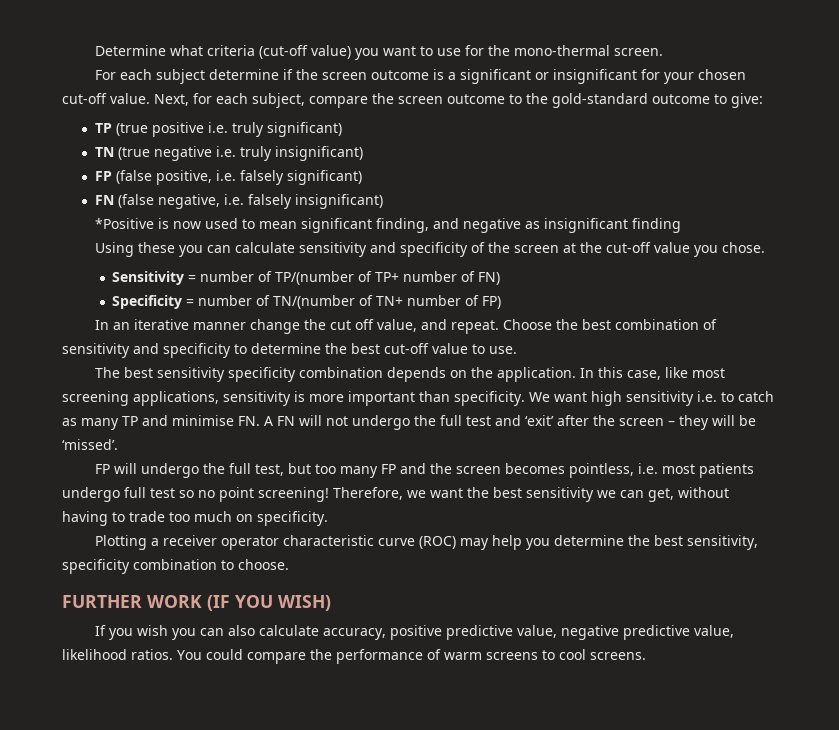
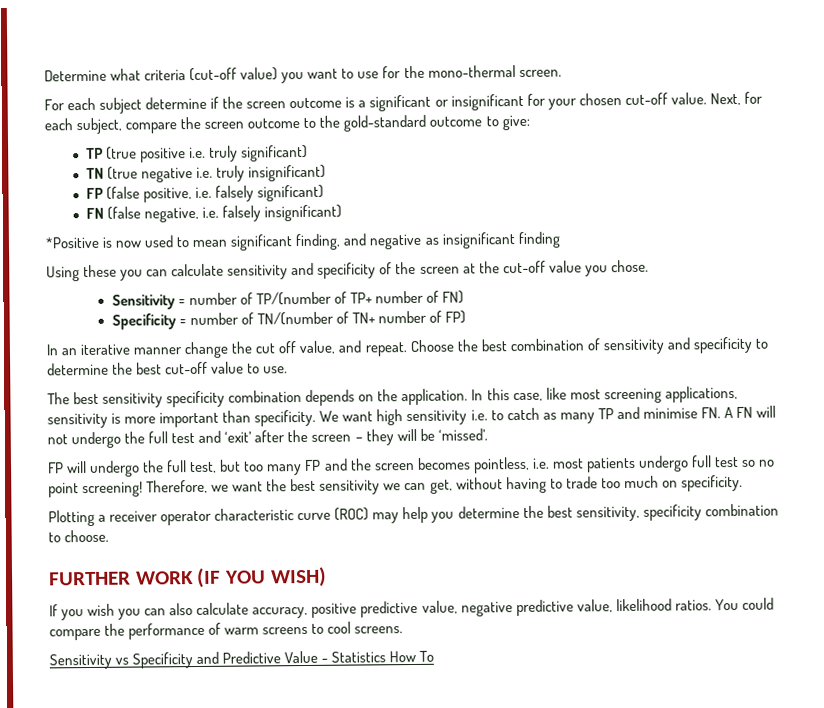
+ Sensitivity vs Specificity and Predictive Value - Statistics How To

